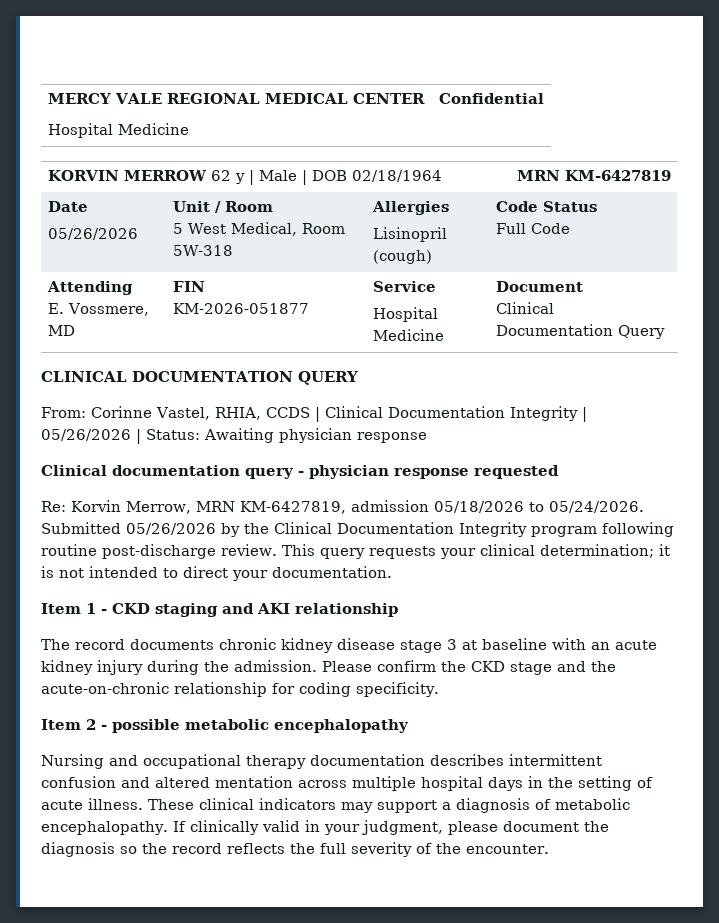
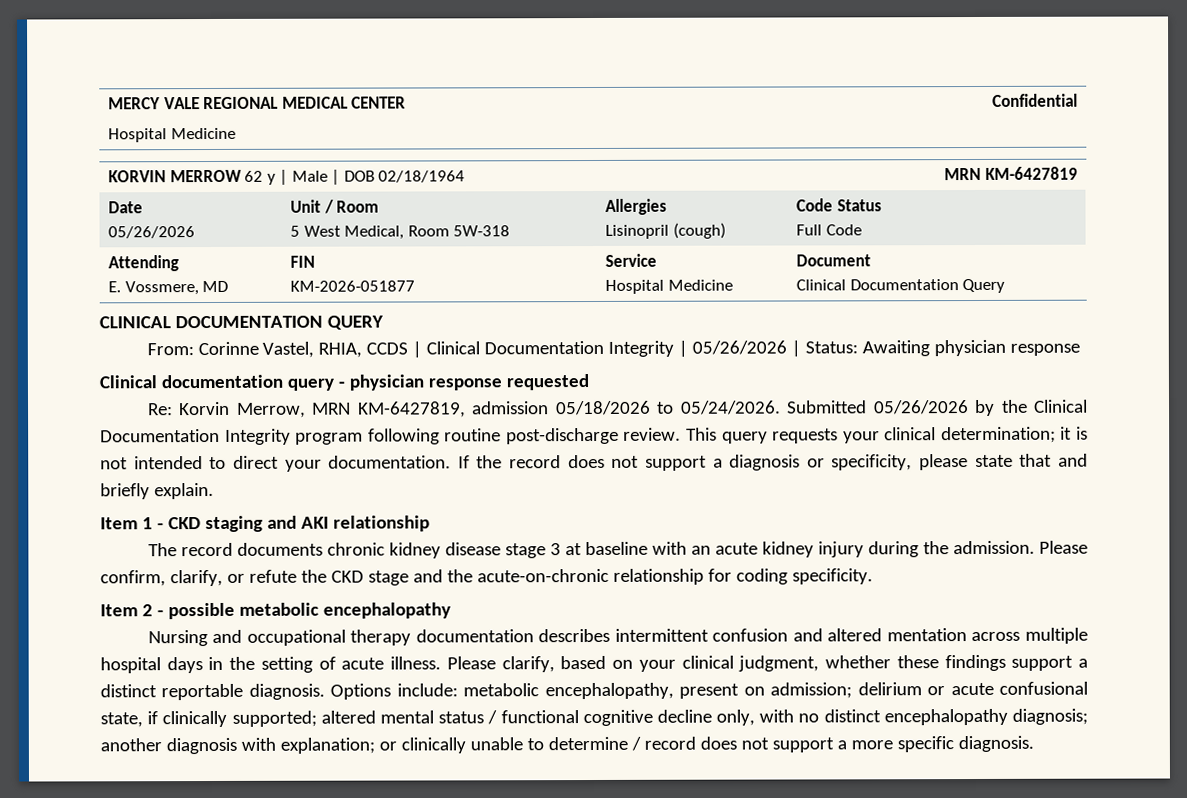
+ If the record does not support a diagnosis or specificity, please state that and briefly explain.
- Please confirm the CKD stage and the acute-on-chronic relationship for coding specificity.
+ Please confirm, clarify, or refute the CKD stage and the acute-on-chronic relationship for coding specificity.
- These clinical indicators may support a diagnosis of metabolic encephalopathy. If clinically valid in your judgment, please document the diagnosis so the record reflects the full severity of the encounter.
+ Please clarify, based on your clinical judgment, whether these findings support a distinct reportable diagnosis. Options include: metabolic encephalopathy, present on admission; delirium or acute confusional state, if clinically supported; altered mental status / functional cognitive decline only, with no distinct encephalopathy diagnosis; another diagnosis with explanation; or clinically unable to determine / record does not support a more specific diagnosis.

